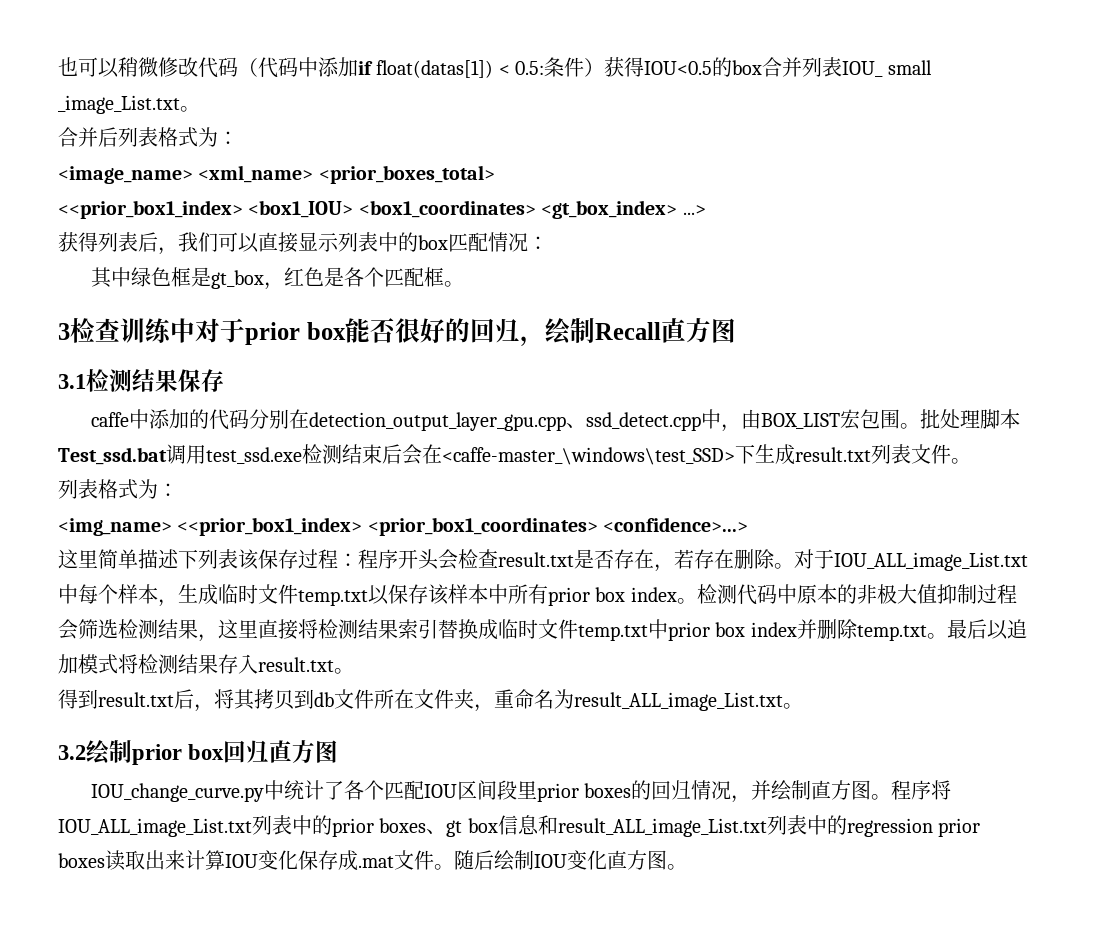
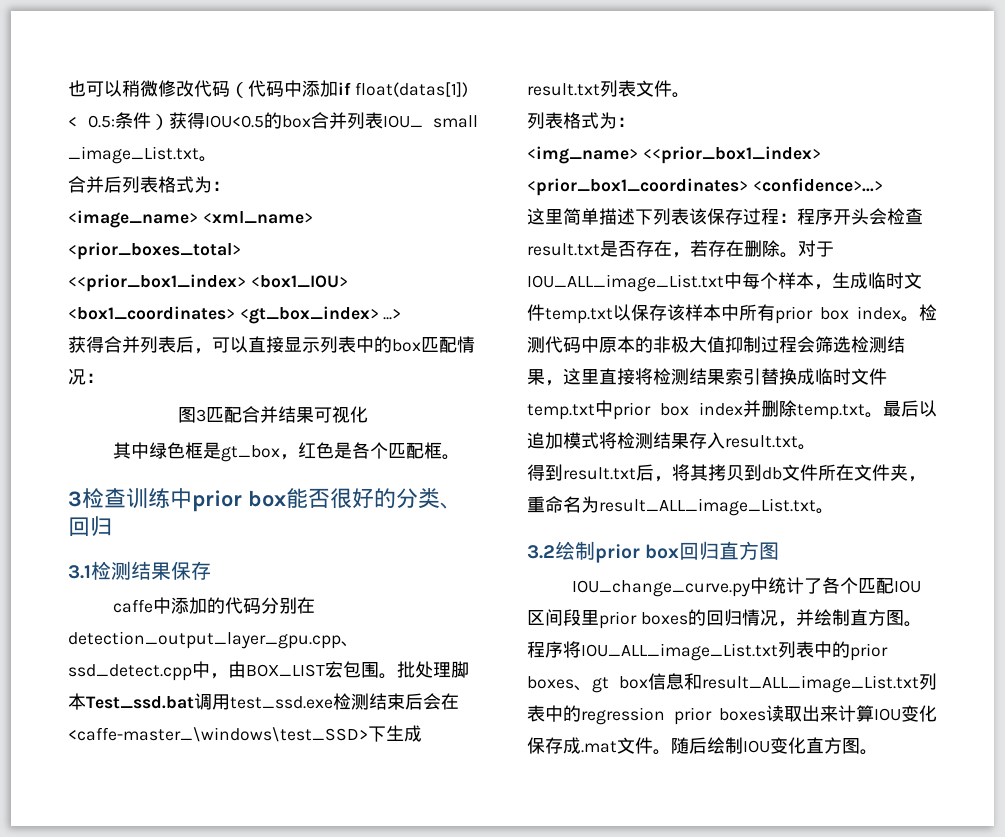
- 获得列表后，我们可以直接显示列表中的box匹配情况：
+ 获得合并列表后，可以直接显示列表中的box匹配情况：
+ 图3匹配合并结果可视化
- 3检查训练中对于prior box能否很好的回归，绘制Recall直方图
+ 3检查训练中prior box能否很好的分类、回归

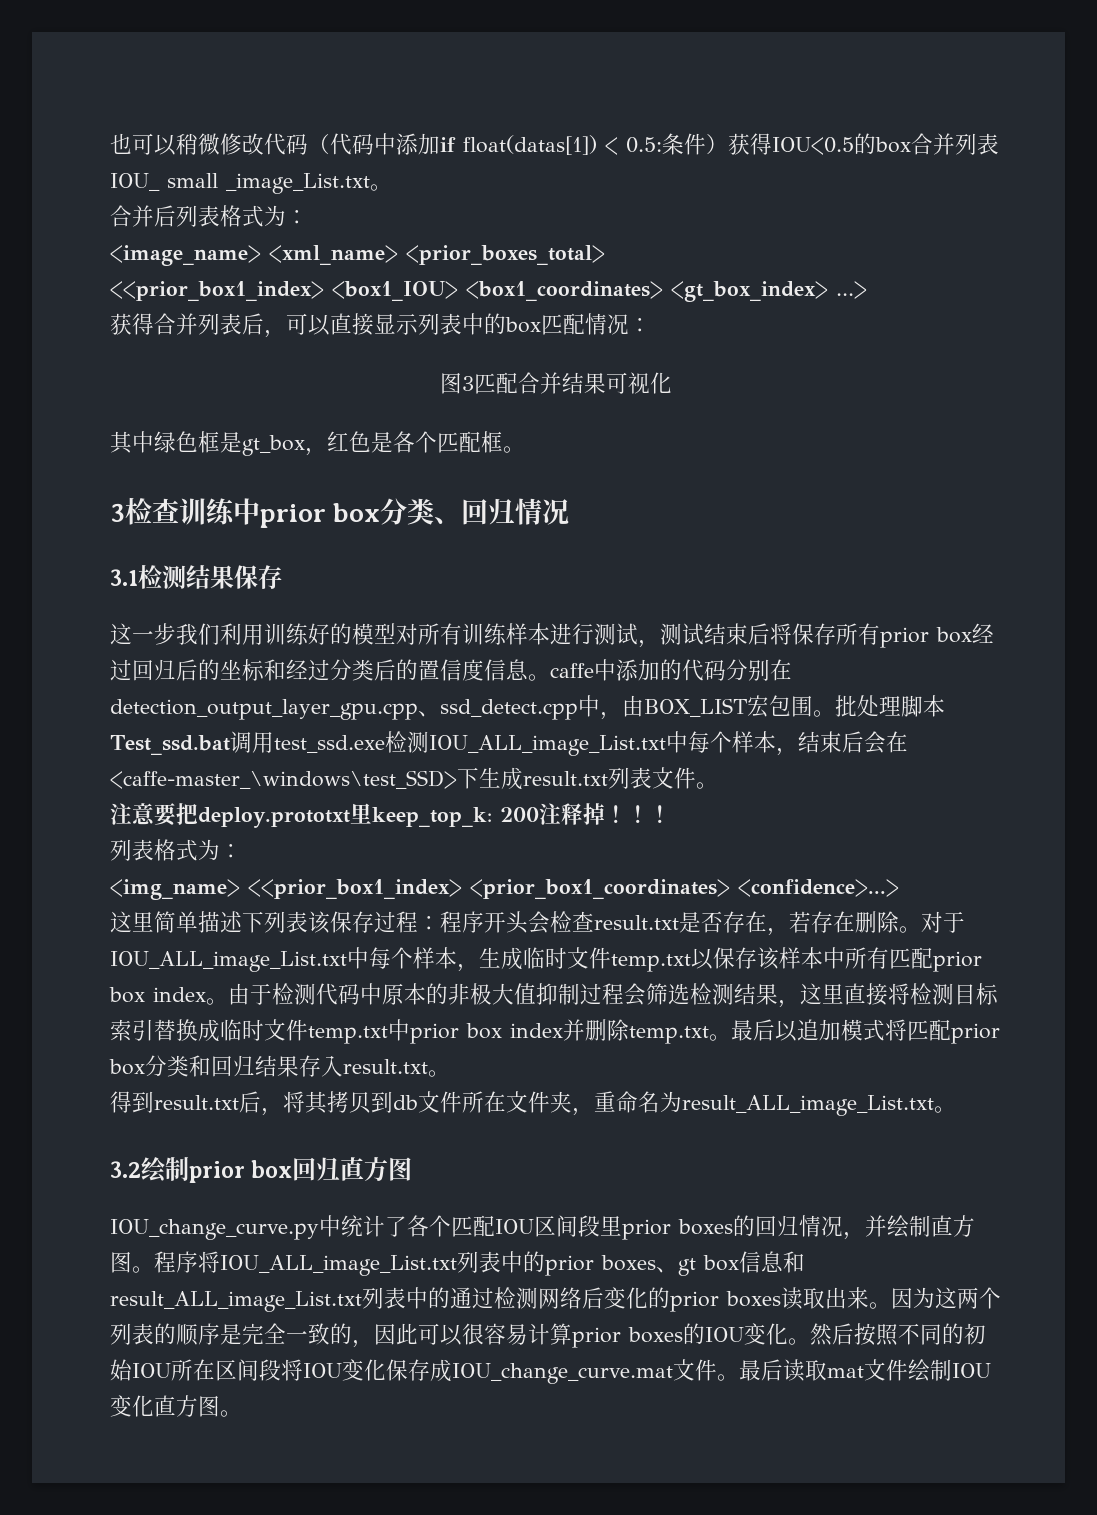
- 3检查训练中prior box能否很好的分类、回归
+ 3检查训练中prior box分类、回归情况
- caffe中添加的代码分别在detection_output_layer_gpu.cpp、ssd_detect.cpp中，由BOX_LIST宏包围。
+ 这一步我们利用训练好的模型对所有训练样本进行测试，测试结束后将保存所有prior box经过回归后的坐标和经过分类后的置信度信息。caffe中添加的代码分别在detection_output_layer_gpu.cpp、ssd_detect.cpp中，由BOX_LIST宏包围。
- 批处理脚本Test_ssd.bat调用test_ssd.exe检测结束后会在<caffe-master_\windows\test_SSD>下生成result.txt列表文件。
+ 批处理脚本Test_ssd.bat调用test_ssd.exe检测IOU_ALL_image_List.txt中每个样本，结束后会在<caffe-master_\windows\test_SSD>下生成result.txt列表文件。
+ 注意要把deploy.prototxt里keep_top_k: 200注释掉！！！
- 对于IOU_ALL_image_List.txt中每个样本，生成临时文件temp.txt以保存该样本中所有prior box index。
+ 对于IOU_ALL_image_List.txt中每个样本，生成临时文件temp.txt以保存该样本中所有匹配prior box index。
- 检测代码中原本的非极大值抑制过程会筛选检测结果，这里直接将检测结果索引替换成临时文件temp.txt中prior box index并删除temp.txt。
+ 由于检测代码中原本的非极大值抑制过程会筛选检测结果，这里直接将检测目标索引替换成临时文件temp.txt中prior box index并删除temp.txt。
- 最后以追加模式将检测结果存入result.txt。
+ 最后以追加模式将匹配prior box分类和回归结果存入result.txt。
- 程序将IOU_ALL_image_List.txt列表中的prior boxes、gt box信息和result_ALL_image_List.txt列表中的regression prior boxes读取出来计算IOU变化保存成.mat文件。随后绘制IOU变化直方图。
+ 程序将IOU_ALL_image_List.txt列表中的prior boxes、gt box信息和result_ALL_image_List.txt列表中的通过检测网络后变化的prior boxes读取出来。因为这两个列表的顺序是完全一致的，因此可以很容易计算prior boxes的IOU变化。然后按照不同的初始IOU所在区间段将IOU变化保存成IOU_change_curve.mat文件。最后读取mat文件绘制IOU变化直方图。

